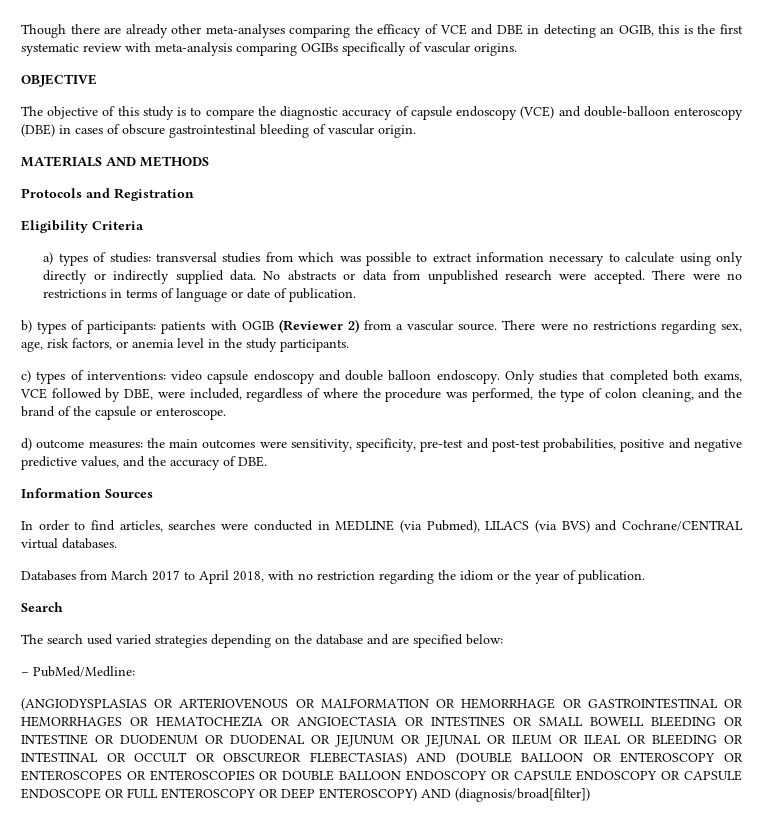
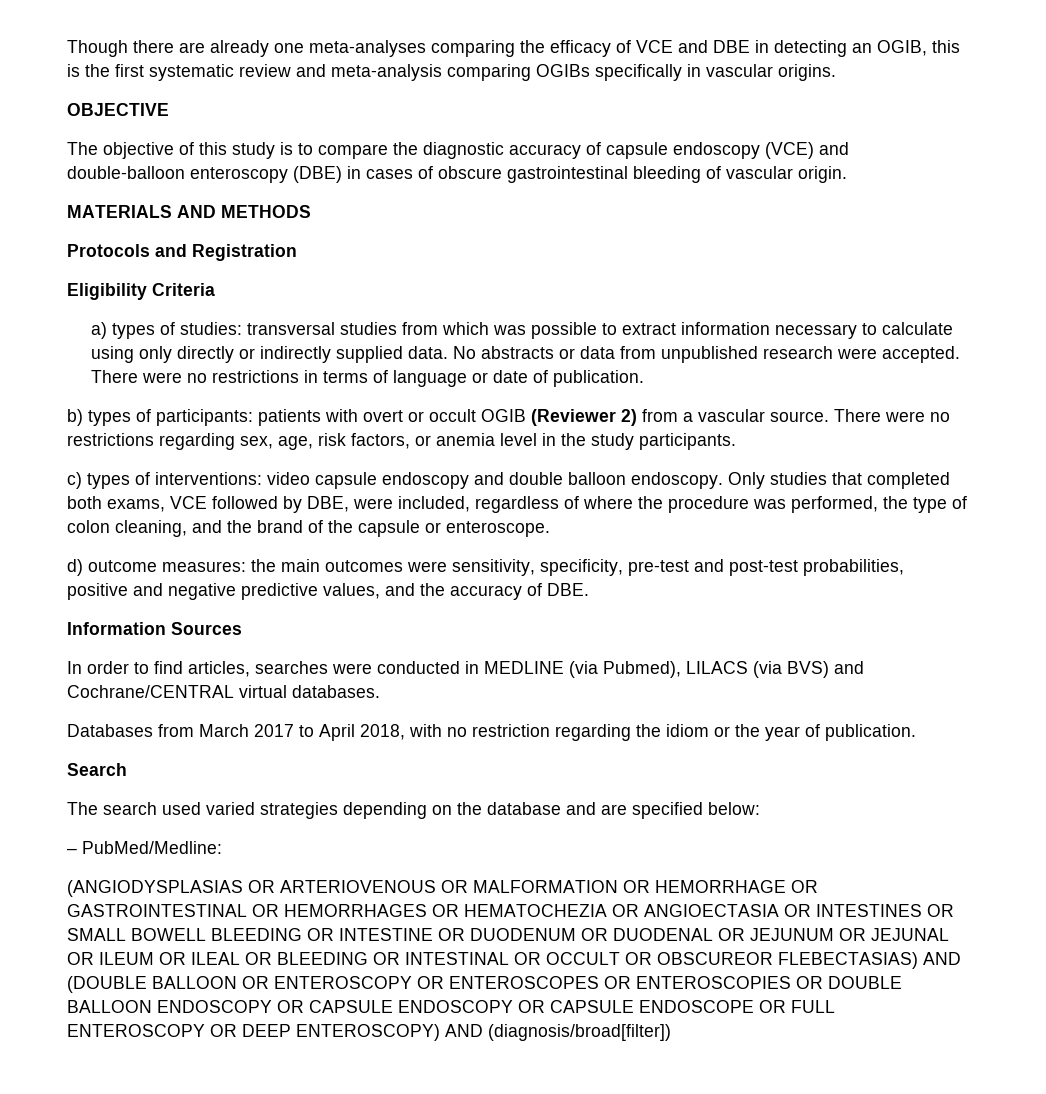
- Though there are already other meta-analyses comparing the efficacy of VCE and DBE in detecting an OGIB, this is the first systematic review with meta-analysis comparing OGIBs specifically of vascular origins.
+ Though there are already one meta-analyses comparing the efficacy of VCE and DBE in detecting an OGIB, this is the first systematic review and meta-analysis comparing OGIBs specifically in vascular origins.
- b) types of participants: patients with OGIB (Reviewer 2) from a vascular source.
+ b) types of participants: patients with overt or occult OGIB (Reviewer 2) from a vascular source.

